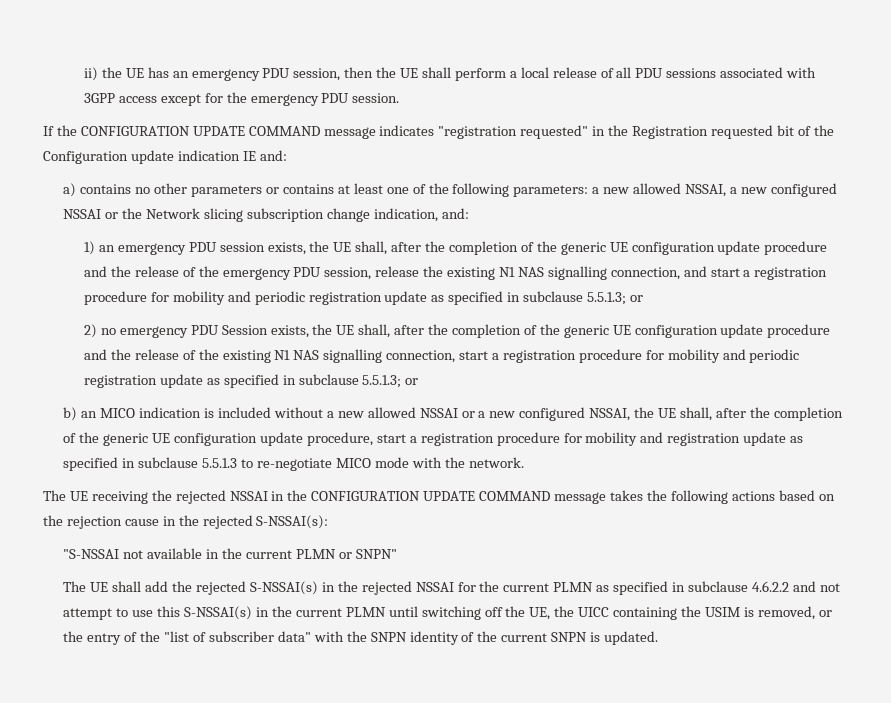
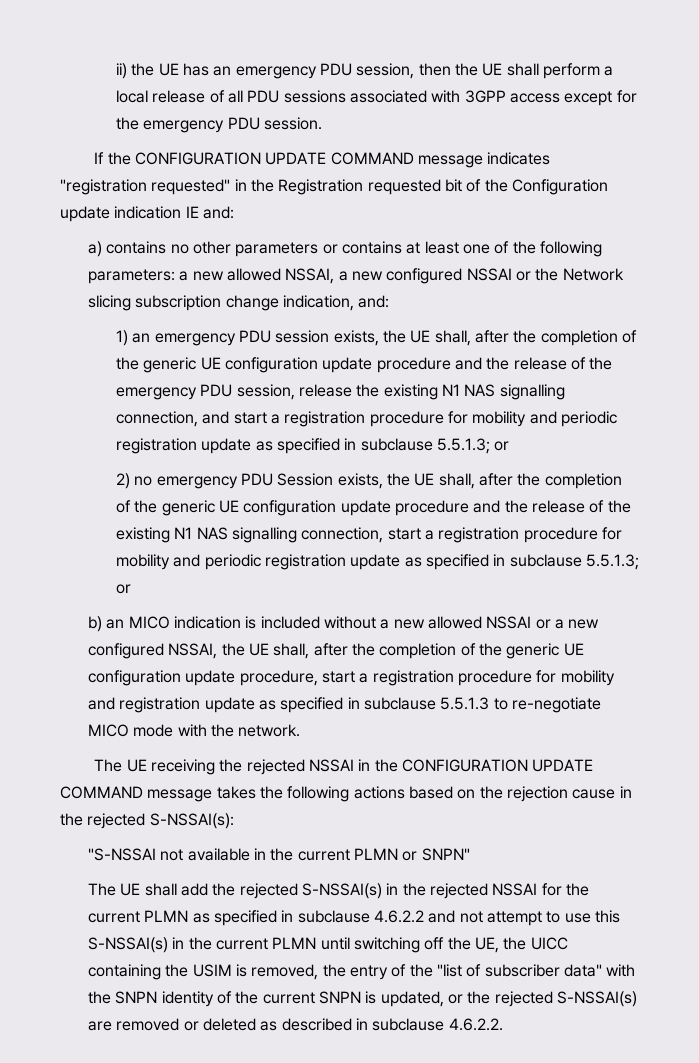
- The UE shall add the rejected S-NSSAI(s) in the rejected NSSAI for the current PLMN as specified in subclause 4.6.2.2 and not attempt to use this S-NSSAI(s) in the current PLMN until switching off the UE, the UICC containing the USIM is removed, or the entry of the "list of subscriber data" with the SNPN identity of the current SNPN is updated.
+ The UE shall add the rejected S-NSSAI(s) in the rejected NSSAI for the current PLMN as specified in subclause 4.6.2.2 and not attempt to use this S-NSSAI(s) in the current PLMN until switching off the UE, the UICC containing the USIM is removed, the entry of the "list of subscriber data" with the SNPN identity of the current SNPN is updated, or the rejected S-NSSAI(s) are removed or deleted as described in subclause 4.6.2.2.

